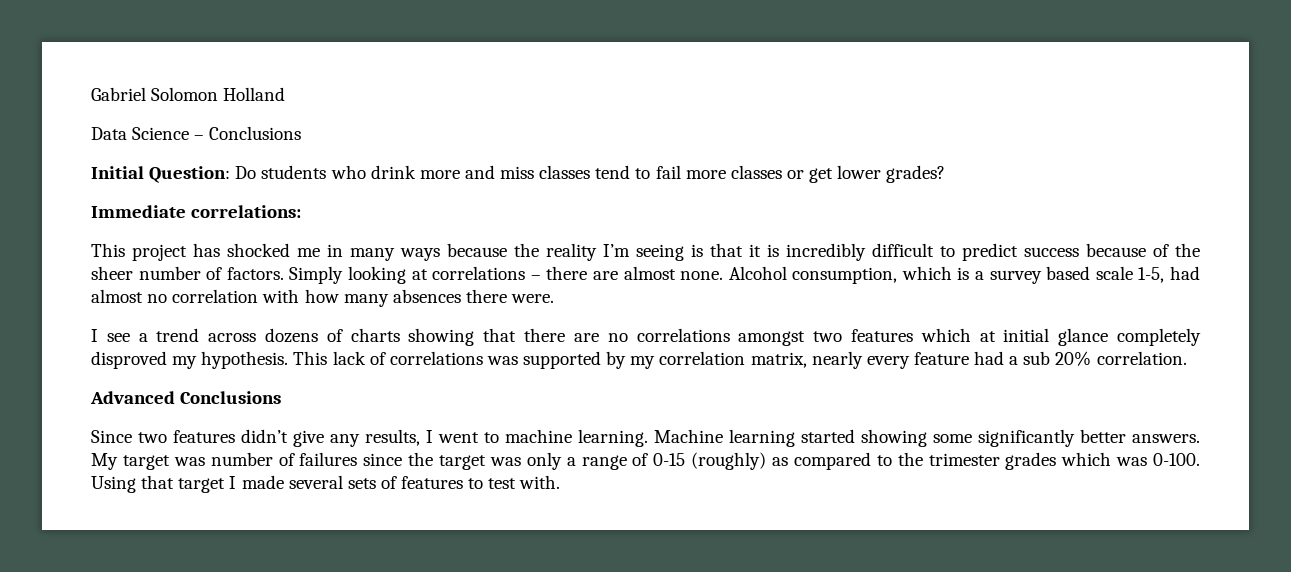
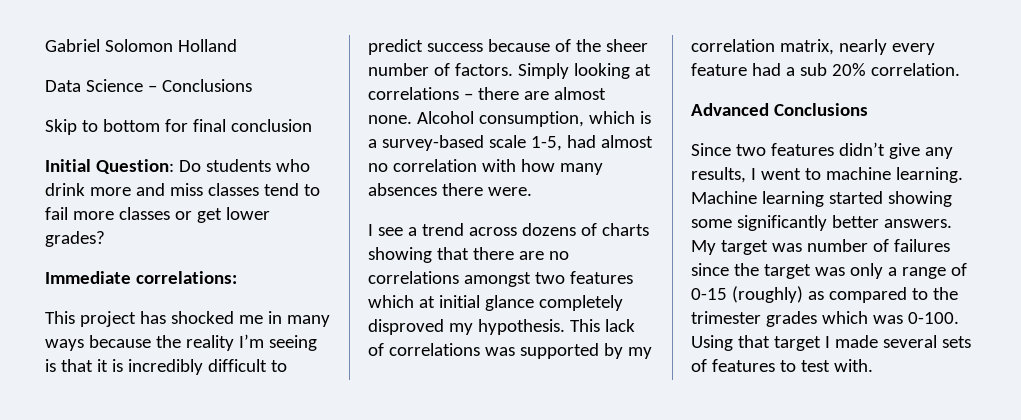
+ Skip to bottom for final conclusion
- Alcohol consumption, which is a survey based scale 1-5, had almost no correlation with how many absences there were.
+ Alcohol consumption, which is a survey-based scale 1-5, had almost no correlation with how many absences there were.

